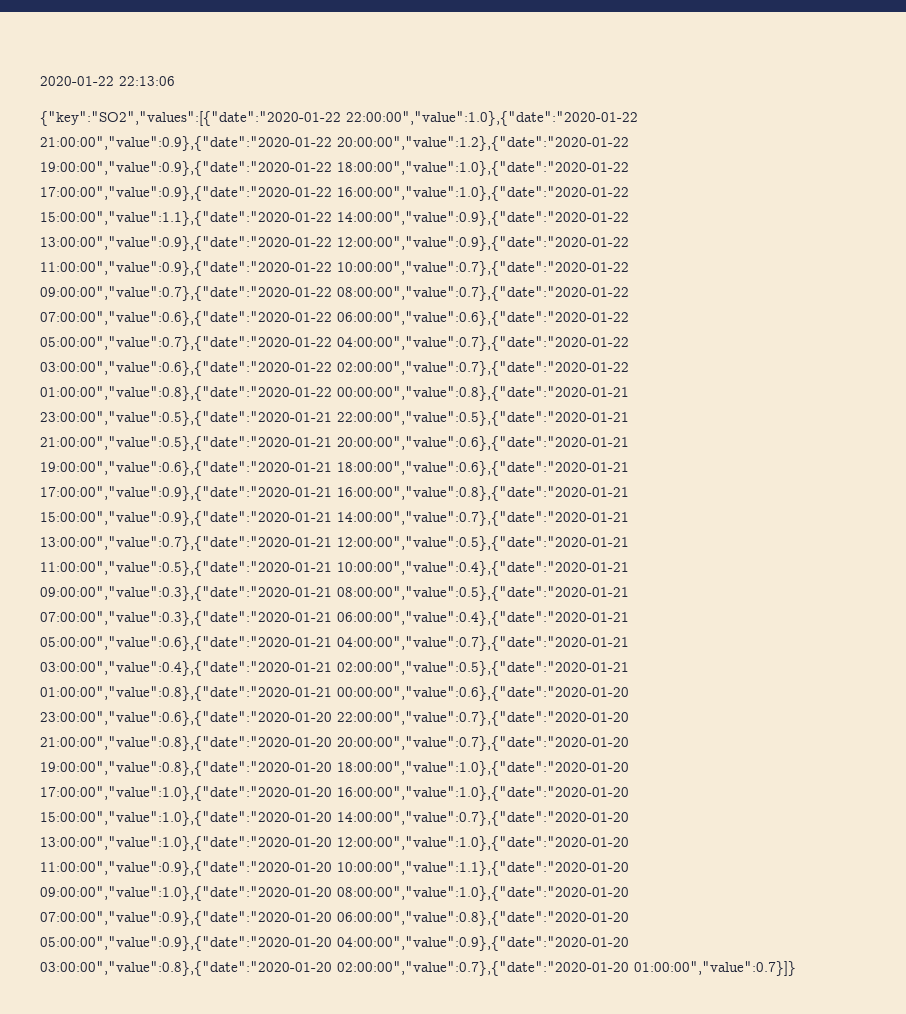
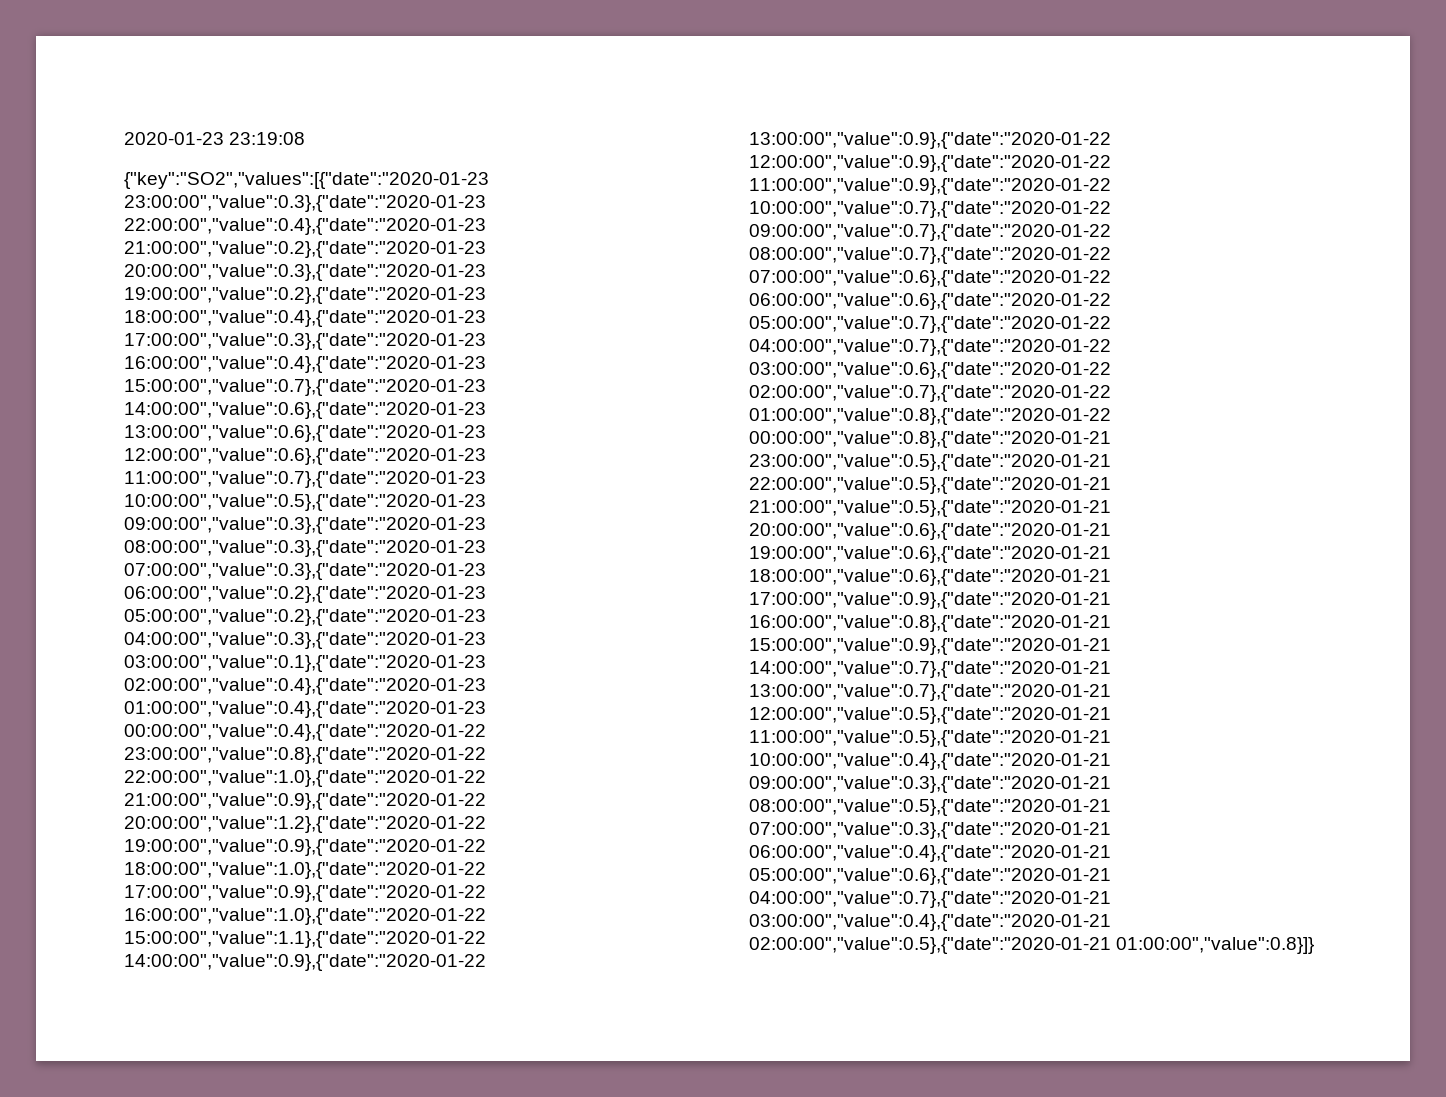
- 2020-01-22 22:13:06
- {"key":"SO2","values":[{"date":"2020-01-22 22:00:00","value":1.0},{"date":"2020-01-22 21:00:00","value":0.9},{"date":"2020-01-22 20:00:00","value":1.2},{"date":"2020-01-22 19:00:00","value":0.9},{"date":"2020-01-22 18:00:00","value":1.0},{"date":"2020-01-22 17:00:00","value":0.9},{"date":"2020-01-22 16:00:00","value":1.0},{"date":"2020-01-22 15:00:00","value":1.1},{"date":"2020-01-22 14:00:00","value":0.9},{"date":"2020-01-22 13:00:00","value":0.9},{"date":"2020-01-22 12:00:00","value":0.9},{"date":"2020-01-22 11:00:00","value":0.9},{"date":"2020-01-22 10:00:00","value":0.7},{"date":"2020-01-22 09:00:00","value":0.7},{"date":"2020-01-22 08:00:00","value":0.7},{"date":"2020-01-22 07:00:00","value":0.6},{"date":"2020-01-22 06:00:00","value":0.6},{"date":"2020-01-22 05:00:00","value":0.7},{"date":"2020-01-22 04:00:00","value":0.7},{"date":"2020-01-22 03:00:00","value":0.6},{"date":"2020-01-22 02:00:00","value":0.7},{"date":"2020-01-22 01:00:00","value":0.8},{"date":"2020-01-22 00:00:00","value":0.8},{"date":"2020-01-21 23:00:00","value":0.5},{"date":"2020-01-21 22:00:00","value":0.5},{"date":"2020-01-21 21:00:00","value":0.5},{"date":"2020-01-21 20:00:00","value":0.6},{"date":"2020-01-21 19:00:00","value":0.6},{"date":"2020-01-21 18:00:00","value":0.6},{"date":"2020-01-21 17:00:00","value":0.9},{"date":"2020-01-21 16:00:00","value":0.8},{"date":"2020-01-21 15:00:00","value":0.9},{"date":"2020-01-21 14:00:00","value":0.7},{"date":"2020-01-21 13:00:00","value":0.7},{"date":"2020-01-21 12:00:00","value":0.5},{"date":"2020-01-21 11:00:00","value":0.5},{"date":"2020-01-21 10:00:00","value":0.4},{"date":"2020-01-21 09:00:00","value":0.3},{"date":"2020-01-21 08:00:00","value":0.5},{"date":"2020-01-21 07:00:00","value":0.3},{"date":"2020-01-21 06:00:00","value":0.4},{"date":"2020-01-21 05:00:00","value":0.6},{"date":"2020-01-21 04:00:00","value":0.7},{"date":"2020-01-21 03:00:00","value":0.4},{"date":"2020-01-21 02:00:00","value":0.5},{"date":"2020-01-21 01:00:00","value":0.8},{"date":"2020-01-21 00:00:00","value":0.6},{"date":"2020-01-20 23:00:00","value":0.6},{"date":"2020-01-20 22:00:00","value":0.7},{"date":"2020-01-20 21:00:00","value":0.8},{"date":"2020-01-20 20:00:00","value":0.7},{"date":"2020-01-20 19:00:00","value":0.8},{"date":"2020-01-20 18:00:00","value":1.0},{"date":"2020-01-20 17:00:00","value":1.0},{"date":"2020-01-20 16:00:00","value":1.0},{"date":"2020-01-20 15:00:00","value":1.0},{"date":"2020-01-20 14:00:00","value":0.7},{"date":"2020-01-20 13:00:00","value":1.0},{"date":"2020-01-20 12:00:00","value":1.0},{"date":"2020-01-20 11:00:00","value":0.9},{"date":"2020-01-20 10:00:00","value":1.1},{"date":"2020-01-20 09:00:00","value":1.0},{"date":"2020-01-20 08:00:00","value":1.0},{"date":"2020-01-20 07:00:00","value":0.9},{"date":"2020-01-20 06:00:00","value":0.8},{"date":"2020-01-20 05:00:00","value":0.9},{"date":"2020-01-20 04:00:00","value":0.9},{"date":"2020-01-20 03:00:00","value":0.8},{"date":"2020-01-20 02:00:00","value":0.7},{"date":"2020-01-20 01:00:00","value":0.7}]}
+ 2020-01-23 23:19:08
+ {"key":"SO2","values":[{"date":"2020-01-23 23:00:00","value":0.3},{"date":"2020-01-23 22:00:00","value":0.4},{"date":"2020-01-23 21:00:00","value":0.2},{"date":"2020-01-23 20:00:00","value":0.3},{"date":"2020-01-23 19:00:00","value":0.2},{"date":"2020-01-23 18:00:00","value":0.4},{"date":"2020-01-23 17:00:00","value":0.3},{"date":"2020-01-23 16:00:00","value":0.4},{"date":"2020-01-23 15:00:00","value":0.7},{"date":"2020-01-23 14:00:00","value":0.6},{"date":"2020-01-23 13:00:00","value":0.6},{"date":"2020-01-23 12:00:00","value":0.6},{"date":"2020-01-23 11:00:00","value":0.7},{"date":"2020-01-23 10:00:00","value":0.5},{"date":"2020-01-23 09:00:00","value":0.3},{"date":"2020-01-23 08:00:00","value":0.3},{"date":"2020-01-23 07:00:00","value":0.3},{"date":"2020-01-23 06:00:00","value":0.2},{"date":"2020-01-23 05:00:00","value":0.2},{"date":"2020-01-23 04:00:00","value":0.3},{"date":"2020-01-23 03:00:00","value":0.1},{"date":"2020-01-23 02:00:00","value":0.4},{"date":"2020-01-23 01:00:00","value":0.4},{"date":"2020-01-23 00:00:00","value":0.4},{"date":"2020-01-22 23:00:00","value":0.8},{"date":"2020-01-22 22:00:00","value":1.0},{"date":"2020-01-22 21:00:00","value":0.9},{"date":"2020-01-22 20:00:00","value":1.2},{"date":"2020-01-22 19:00:00","value":0.9},{"date":"2020-01-22 18:00:00","value":1.0},{"date":"2020-01-22 17:00:00","value":0.9},{"date":"2020-01-22 16:00:00","value":1.0},{"date":"2020-01-22 15:00:00","value":1.1},{"date":"2020-01-22 14:00:00","value":0.9},{"date":"2020-01-22 13:00:00","value":0.9},{"date":"2020-01-22 12:00:00","value":0.9},{"date":"2020-01-22 11:00:00","value":0.9},{"date":"2020-01-22 10:00:00","value":0.7},{"date":"2020-01-22 09:00:00","value":0.7},{"date":"2020-01-22 08:00:00","value":0.7},{"date":"2020-01-22 07:00:00","value":0.6},{"date":"2020-01-22 06:00:00","value":0.6},{"date":"2020-01-22 05:00:00","value":0.7},{"date":"2020-01-22 04:00:00","value":0.7},{"date":"2020-01-22 03:00:00","value":0.6},{"date":"2020-01-22 02:00:00","value":0.7},{"date":"2020-01-22 01:00:00","value":0.8},{"date":"2020-01-22 00:00:00","value":0.8},{"date":"2020-01-21 23:00:00","value":0.5},{"date":"2020-01-21 22:00:00","value":0.5},{"date":"2020-01-21 21:00:00","value":0.5},{"date":"2020-01-21 20:00:00","value":0.6},{"date":"2020-01-21 19:00:00","value":0.6},{"date":"2020-01-21 18:00:00","value":0.6},{"date":"2020-01-21 17:00:00","value":0.9},{"date":"2020-01-21 16:00:00","value":0.8},{"date":"2020-01-21 15:00:00","value":0.9},{"date":"2020-01-21 14:00:00","value":0.7},{"date":"2020-01-21 13:00:00","value":0.7},{"date":"2020-01-21 12:00:00","value":0.5},{"date":"2020-01-21 11:00:00","value":0.5},{"date":"2020-01-21 10:00:00","value":0.4},{"date":"2020-01-21 09:00:00","value":0.3},{"date":"2020-01-21 08:00:00","value":0.5},{"date":"2020-01-21 07:00:00","value":0.3},{"date":"2020-01-21 06:00:00","value":0.4},{"date":"2020-01-21 05:00:00","value":0.6},{"date":"2020-01-21 04:00:00","value":0.7},{"date":"2020-01-21 03:00:00","value":0.4},{"date":"2020-01-21 02:00:00","value":0.5},{"date":"2020-01-21 01:00:00","value":0.8}]}

